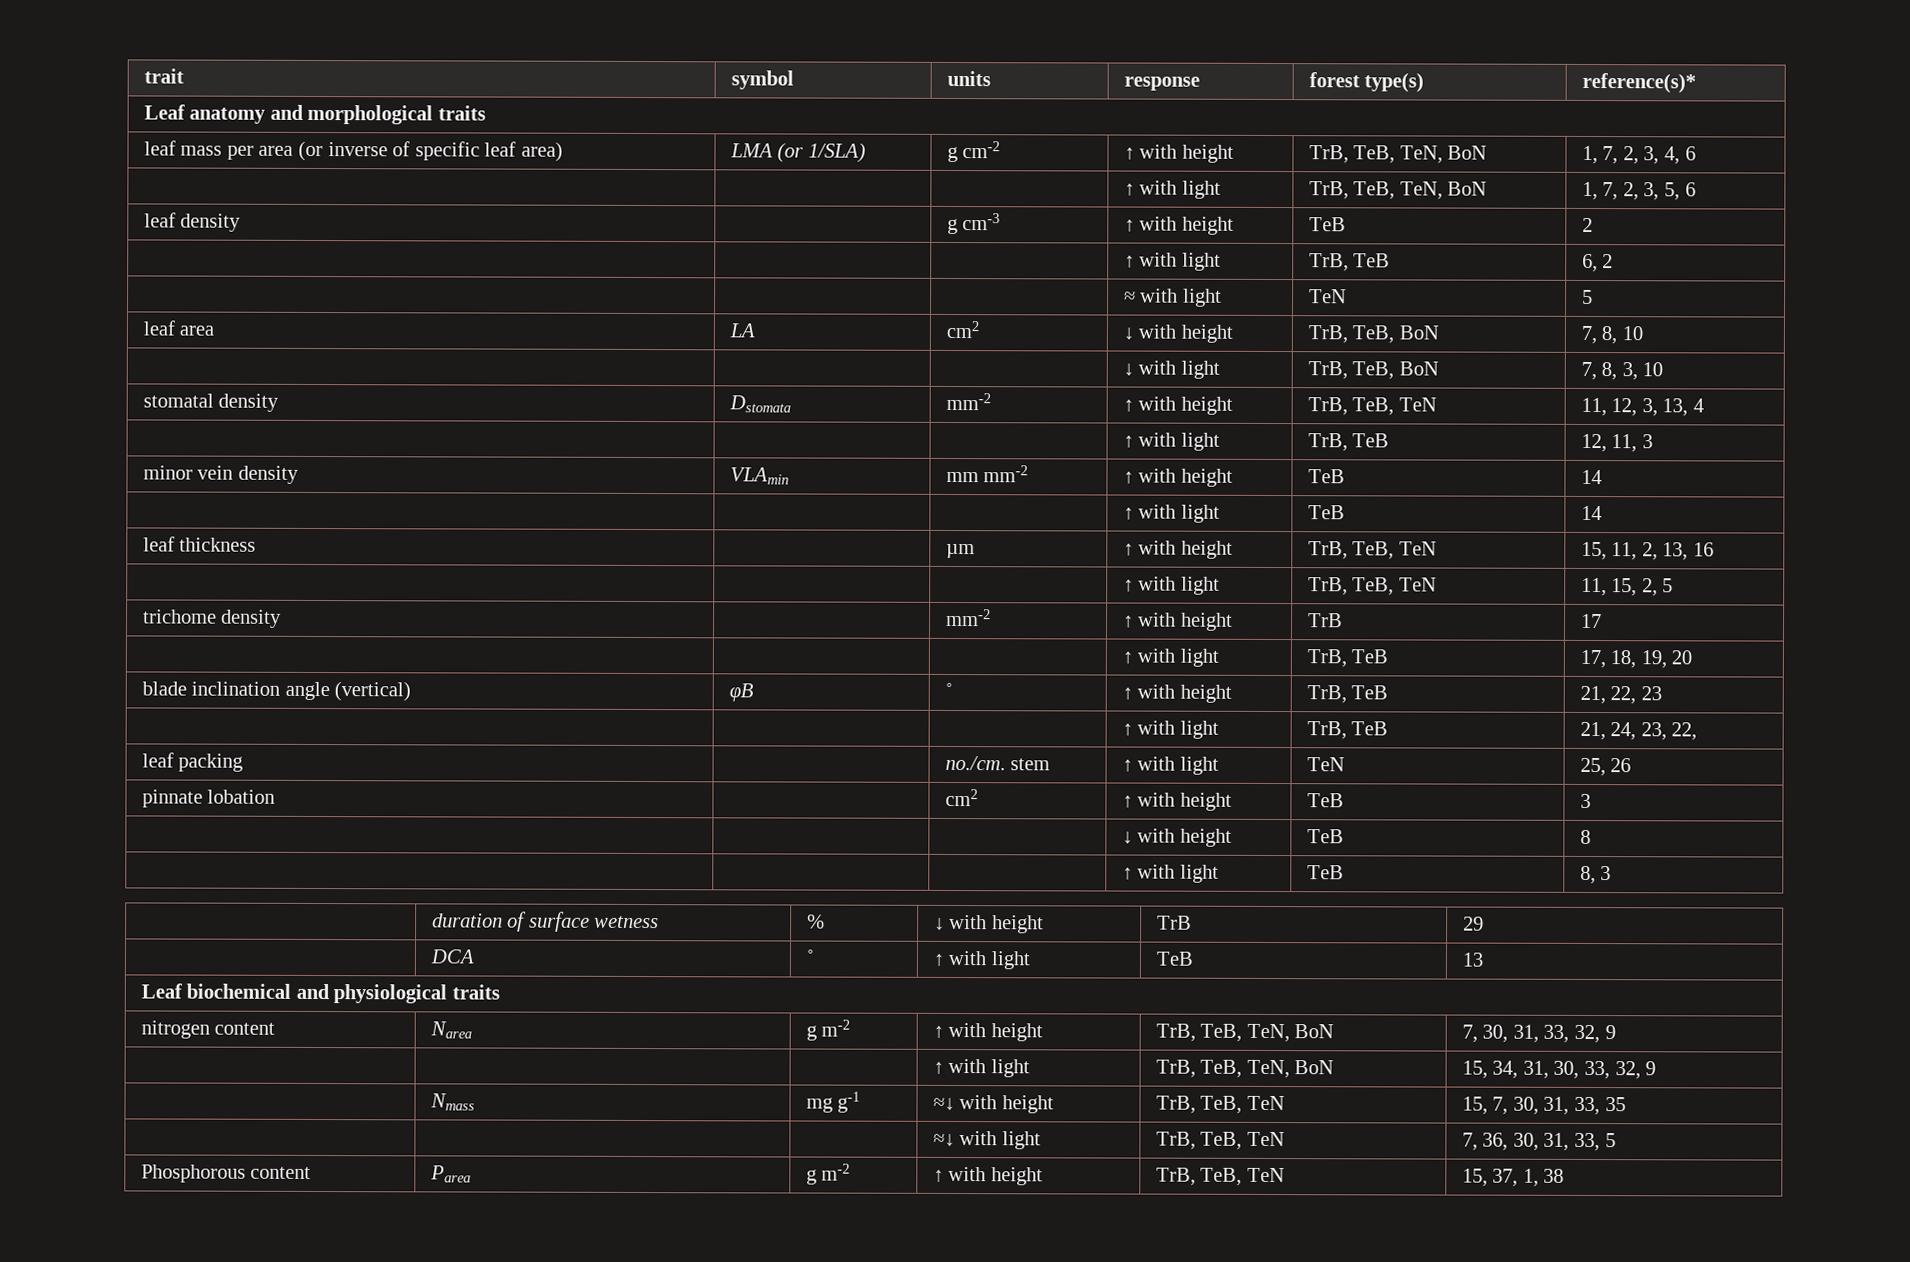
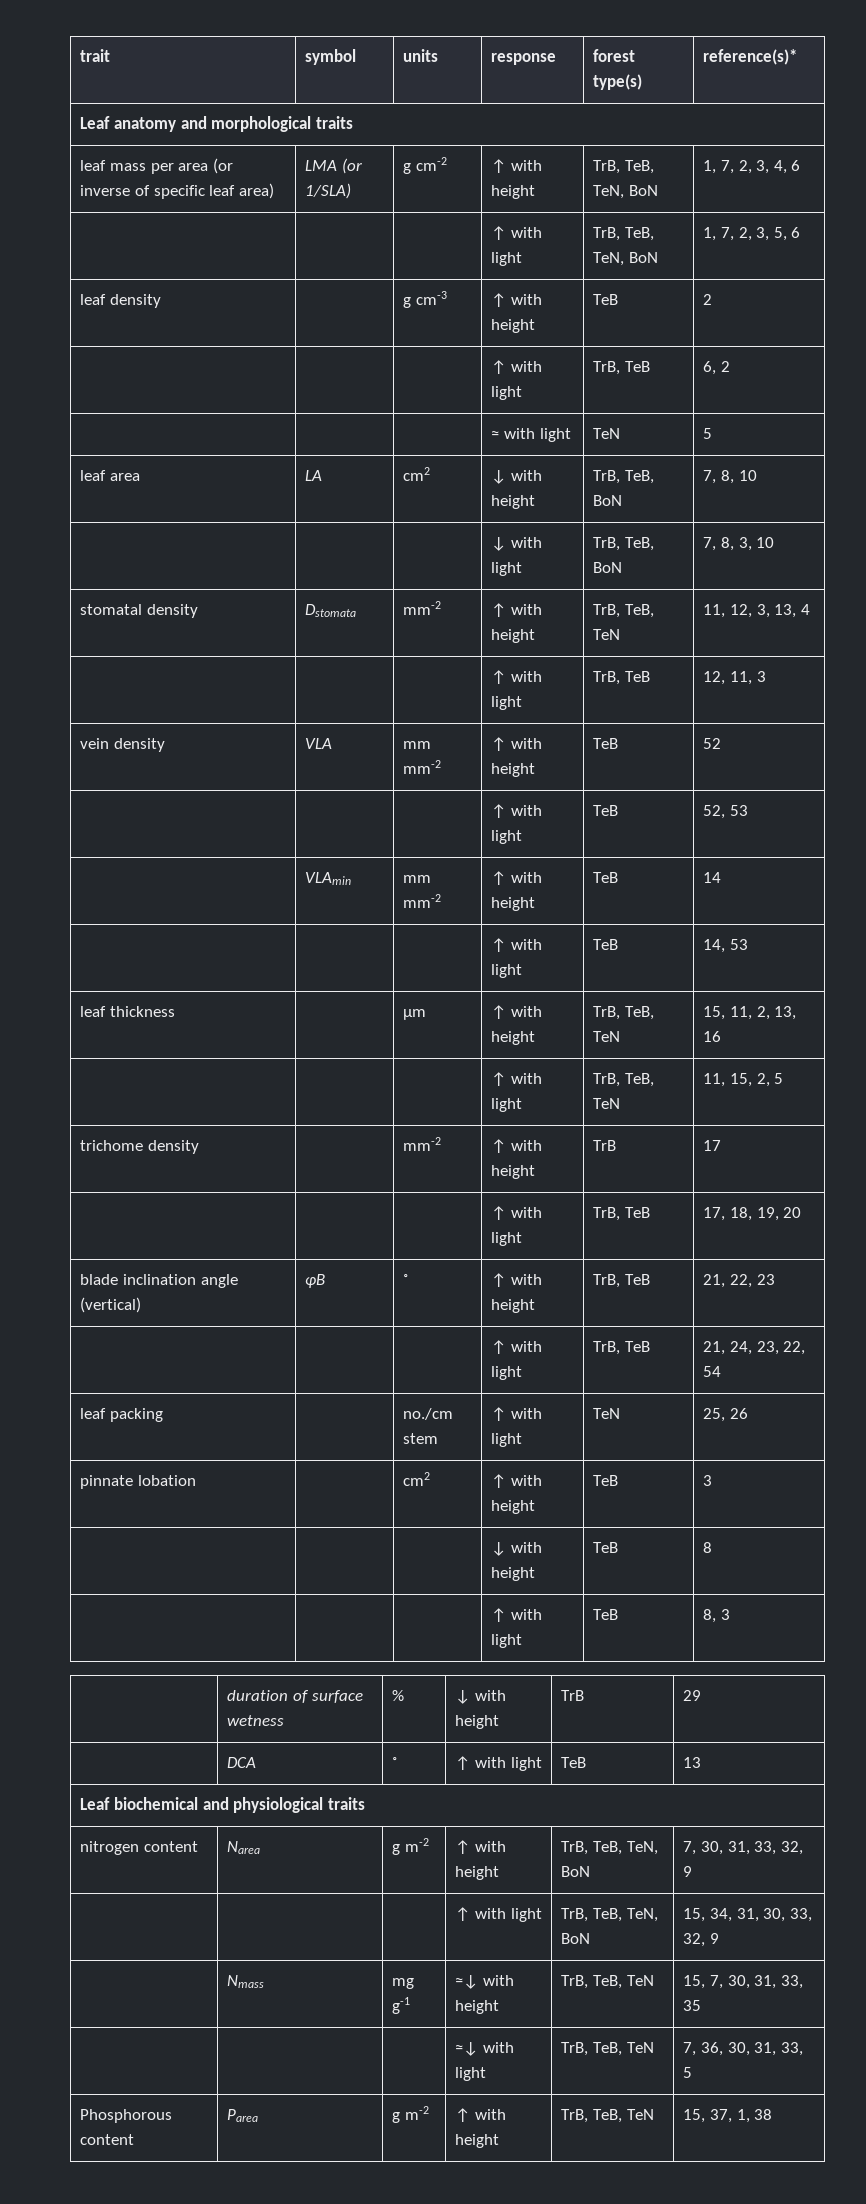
- minor vein density | VLAmin | mm mm-2 | ↑ with height | TeB | 14
+ vein density | VLA | mm mm-2 | ↑ with height | TeB | 52
+ | | | ↑ with light | TeB | 52, 53
+ | VLAmin | mm mm-2 | ↑ with height | TeB | 14
- | | | ↑ with light | TeB | 14
+ | | | ↑ with light | TeB | 14, 53
- | | | ↑ with light | TrB, TeB | 21, 24, 23, 22,
+ | | | ↑ with light | TrB, TeB | 21, 24, 23, 22, 54
- leaf packing | | no./cm. stem | ↑ with light | TeN | 25, 26
+ leaf packing | | no./cm stem | ↑ with light | TeN | 25, 26

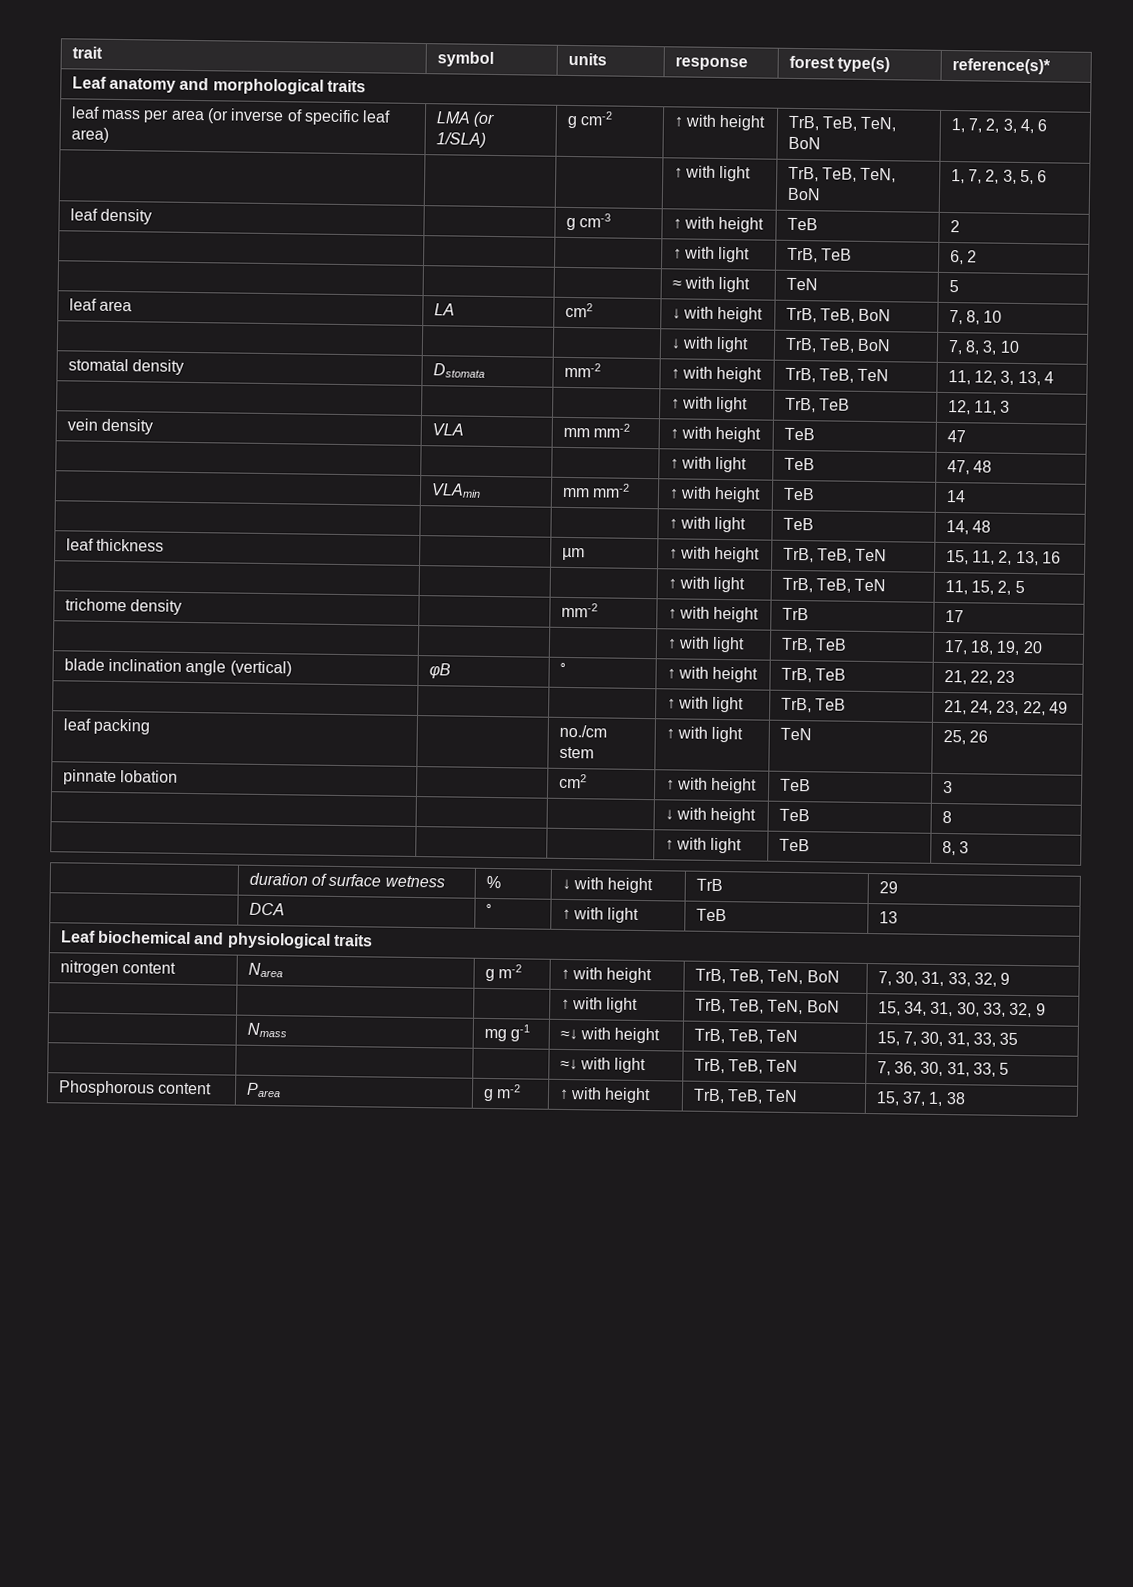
- vein density | VLA | mm mm-2 | ↑ with height | TeB | 52
- | | | ↑ with light | TeB | 52, 53
+ vein density | VLA | mm mm-2 | ↑ with height | TeB | 47
+ | | | ↑ with light | TeB | 47, 48
- | | | ↑ with light | TeB | 14, 53
+ | | | ↑ with light | TeB | 14, 48
- | | | ↑ with light | TrB, TeB | 21, 24, 23, 22, 54
+ | | | ↑ with light | TrB, TeB | 21, 24, 23, 22, 49

